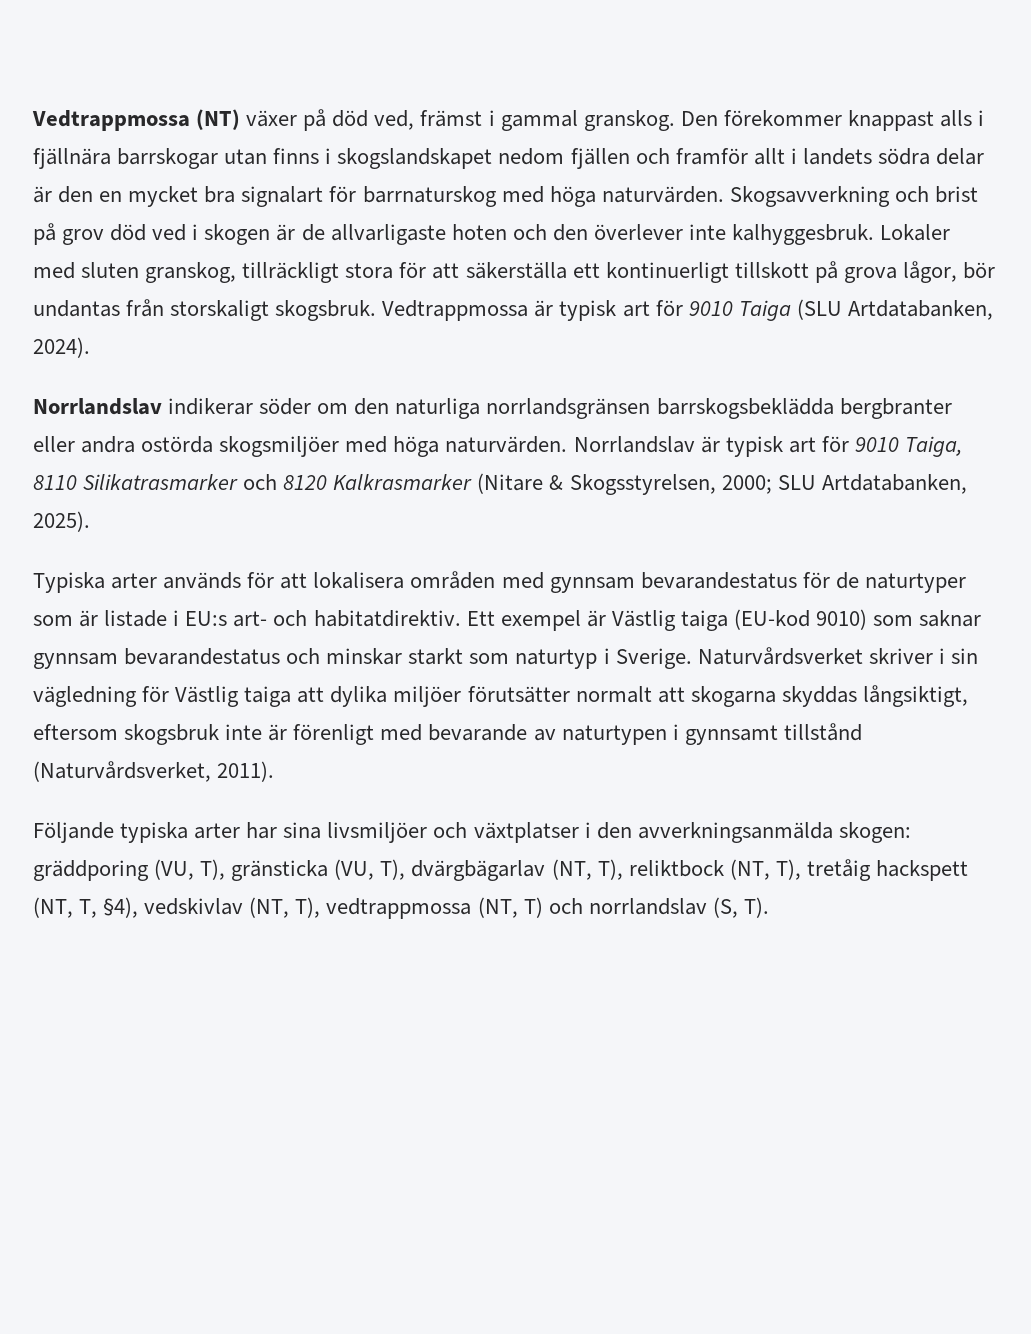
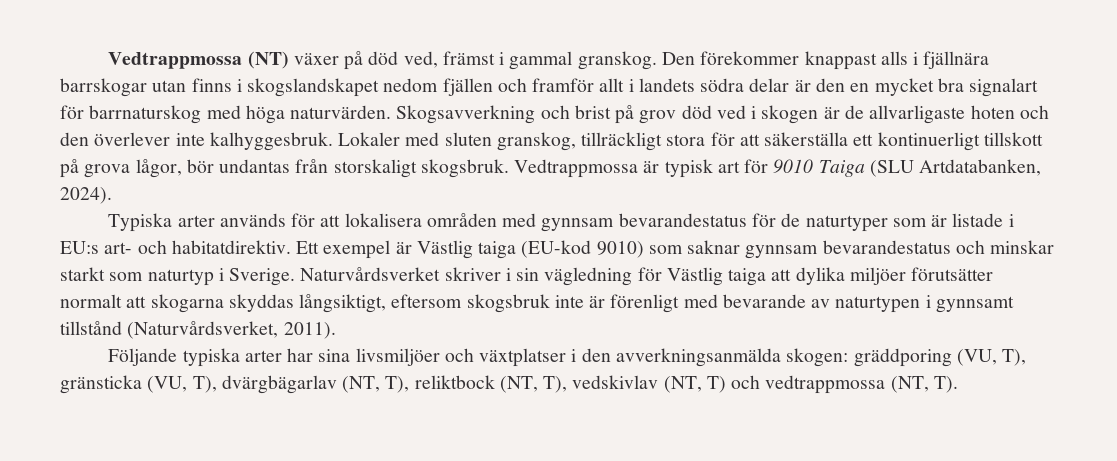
- Norrlandslav indikerar söder om den naturliga norrlandsgränsen barrskogsbeklädda bergbranter eller andra ostörda skogsmiljöer med höga naturvärden. Norrlandslav är typisk art för 9010 Taiga, 8110 Silikatrasmarker och 8120 Kalkrasmarker (Nitare & Skogsstyrelsen, 2000; SLU Artdatabanken, 2025).
- Följande typiska arter har sina livsmiljöer och växtplatser i den avverkningsanmälda skogen: gräddporing (VU, T), gränsticka (VU, T), dvärgbägarlav (NT, T), reliktbock (NT, T), tretåig hackspett (NT, T, §4), vedskivlav (NT, T), vedtrappmossa (NT, T) och norrlandslav (S, T).
+ Följande typiska arter har sina livsmiljöer och växtplatser i den avverkningsanmälda skogen: gräddporing (VU, T), gränsticka (VU, T), dvärgbägarlav (NT, T), reliktbock (NT, T), vedskivlav (NT, T) och vedtrappmossa (NT, T).

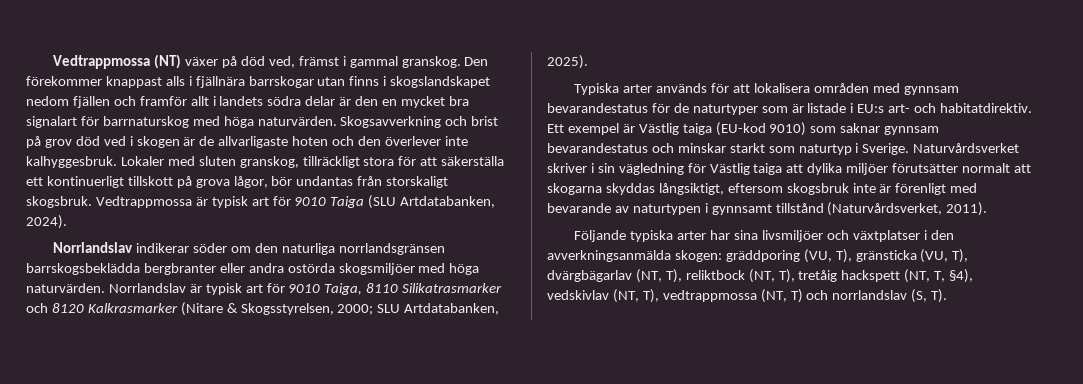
+ Norrlandslav indikerar söder om den naturliga norrlandsgränsen barrskogsbeklädda bergbranter eller andra ostörda skogsmiljöer med höga naturvärden. Norrlandslav är typisk art för 9010 Taiga, 8110 Silikatrasmarker och 8120 Kalkrasmarker (Nitare & Skogsstyrelsen, 2000; SLU Artdatabanken, 2025).
- Följande typiska arter har sina livsmiljöer och växtplatser i den avverkningsanmälda skogen: gräddporing (VU, T), gränsticka (VU, T), dvärgbägarlav (NT, T), reliktbock (NT, T), vedskivlav (NT, T) och vedtrappmossa (NT, T).
+ Följande typiska arter har sina livsmiljöer och växtplatser i den avverkningsanmälda skogen: gräddporing (VU, T), gränsticka (VU, T), dvärgbägarlav (NT, T), reliktbock (NT, T), tretåig hackspett (NT, T, §4), vedskivlav (NT, T), vedtrappmossa (NT, T) och norrlandslav (S, T).

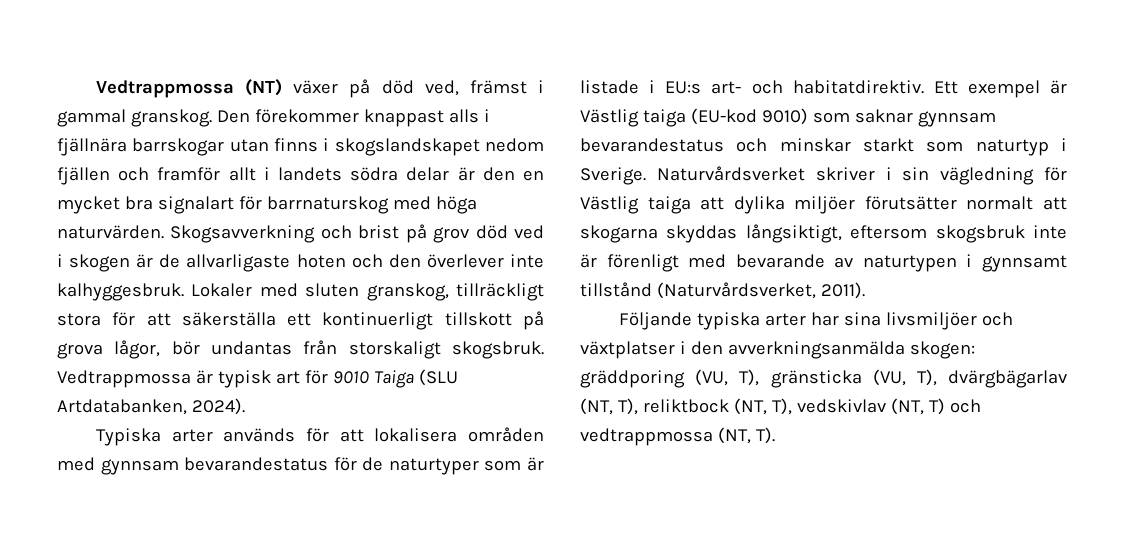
- Norrlandslav indikerar söder om den naturliga norrlandsgränsen barrskogsbeklädda bergbranter eller andra ostörda skogsmiljöer med höga naturvärden. Norrlandslav är typisk art för 9010 Taiga, 8110 Silikatrasmarker och 8120 Kalkrasmarker (Nitare & Skogsstyrelsen, 2000; SLU Artdatabanken, 2025).
- Följande typiska arter har sina livsmiljöer och växtplatser i den avverkningsanmälda skogen: gräddporing (VU, T), gränsticka (VU, T), dvärgbägarlav (NT, T), reliktbock (NT, T), tretåig hackspett (NT, T, §4), vedskivlav (NT, T), vedtrappmossa (NT, T) och norrlandslav (S, T).
+ Följande typiska arter har sina livsmiljöer och växtplatser i den avverkningsanmälda skogen: gräddporing (VU, T), gränsticka (VU, T), dvärgbägarlav (NT, T), reliktbock (NT, T), vedskivlav (NT, T) och vedtrappmossa (NT, T).

